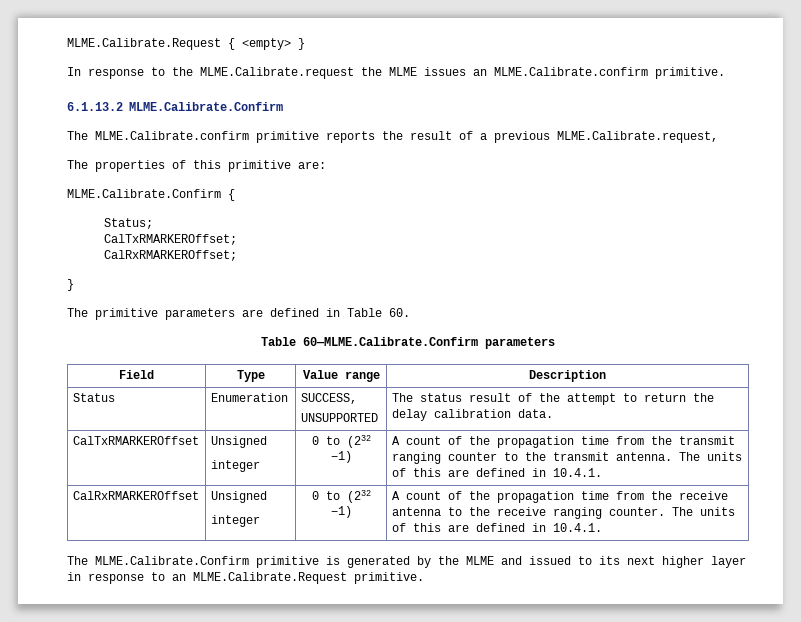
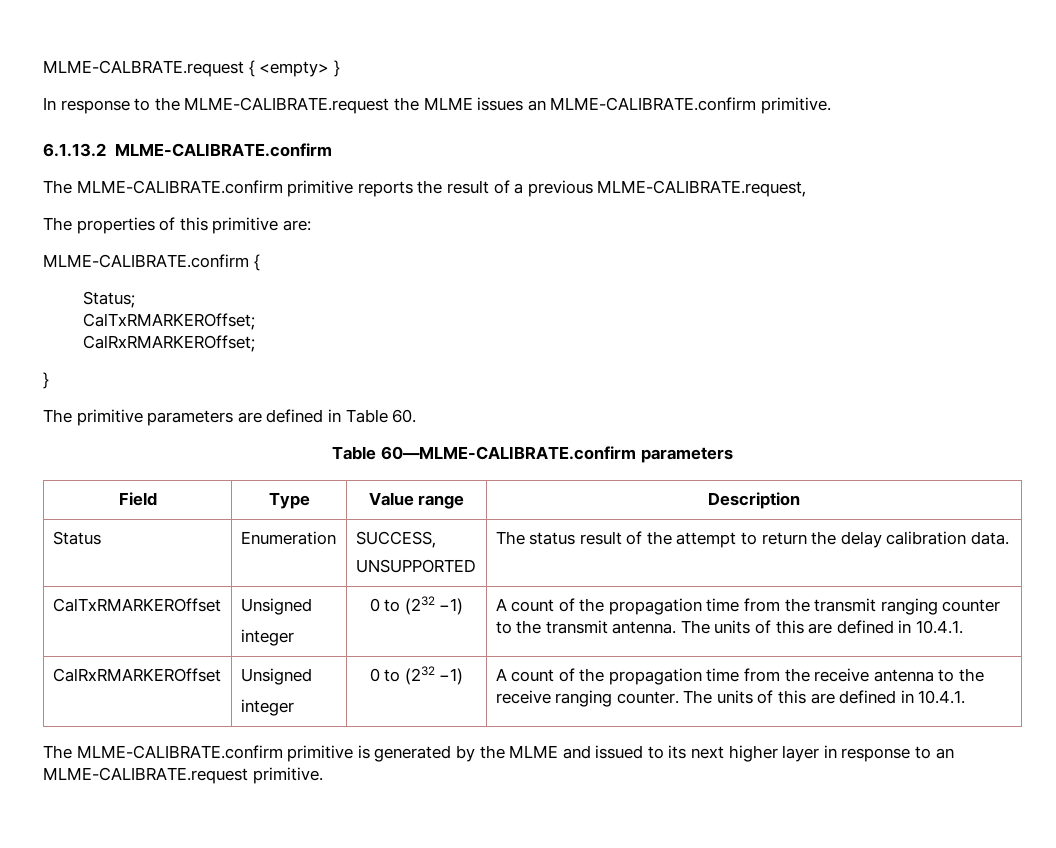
- MLME.Calibrate.Request { <empty> }
+ MLME-CALBRATE.request { <empty> }
- In response to the MLME.Calibrate.request the MLME issues an MLME.Calibrate.confirm primitive.
+ In response to the MLME-CALIBRATE.request the MLME issues an MLME-CALIBRATE.confirm primitive.
- 6.1.13.2 MLME.Calibrate.Confirm
- The MLME.Calibrate.confirm primitive reports the result of a previous MLME.Calibrate.request,
+ 6.1.13.2 MLME-CALIBRATE.confirm
+ The MLME-CALIBRATE.confirm primitive reports the result of a previous MLME-CALIBRATE.request,
- MLME.Calibrate.Confirm {
+ MLME-CALIBRATE.confirm {
- Table 60—MLME.Calibrate.Confirm parameters
+ Table 60—MLME-CALIBRATE.confirm parameters
- The MLME.Calibrate.Confirm primitive is generated by the MLME and issued to its next higher layer in response to an MLME.Calibrate.Request primitive.
+ The MLME-CALIBRATE.confirm primitive is generated by the MLME and issued to its next higher layer in response to an MLME-CALIBRATE.request primitive.

